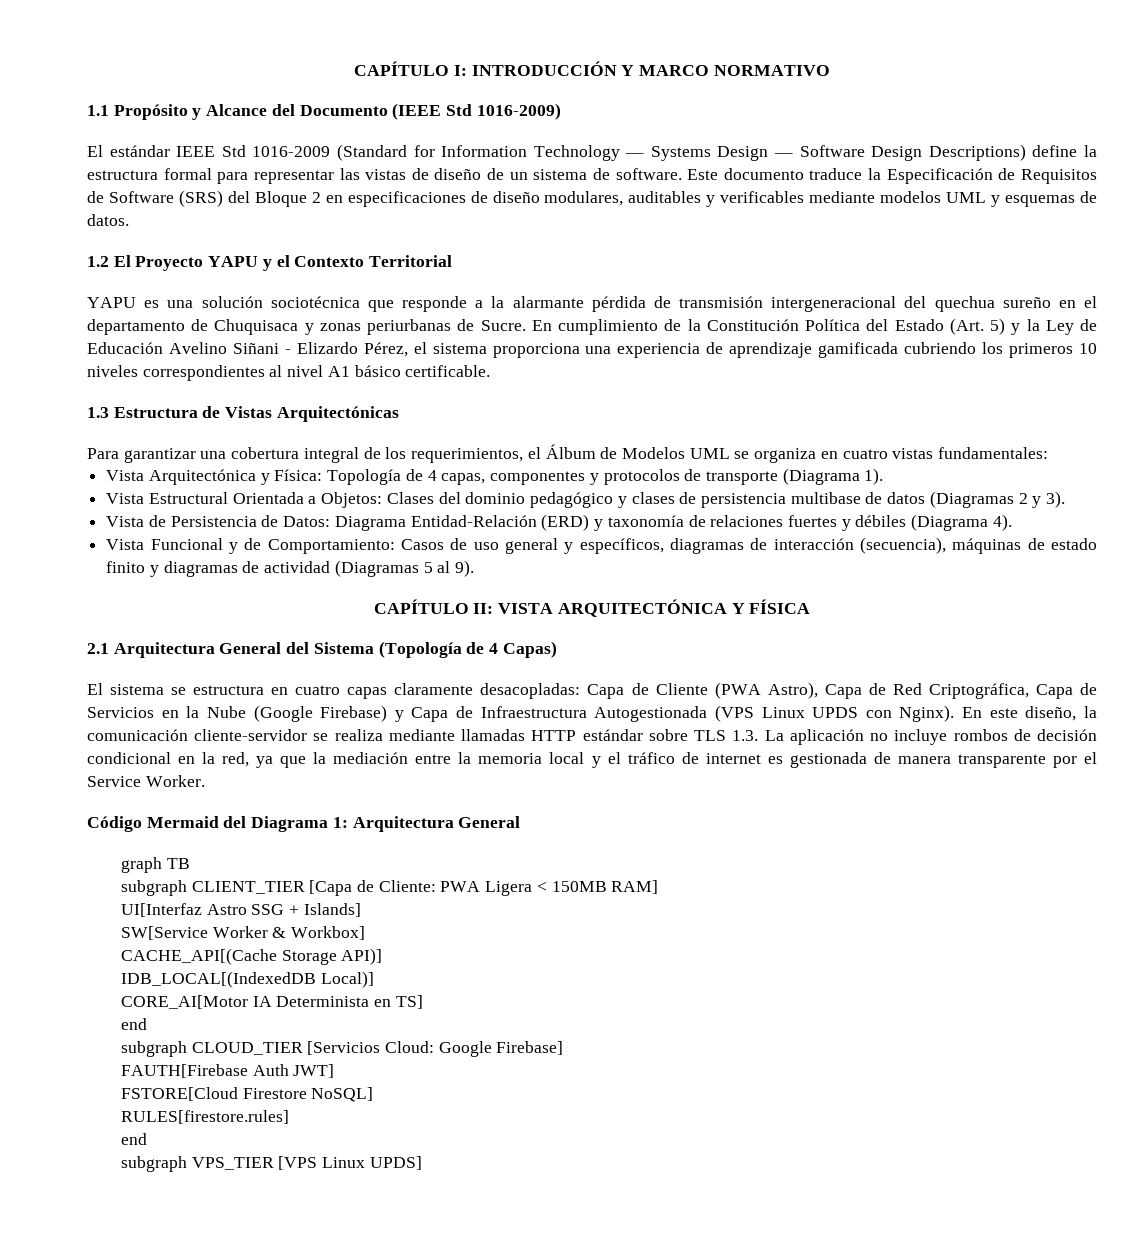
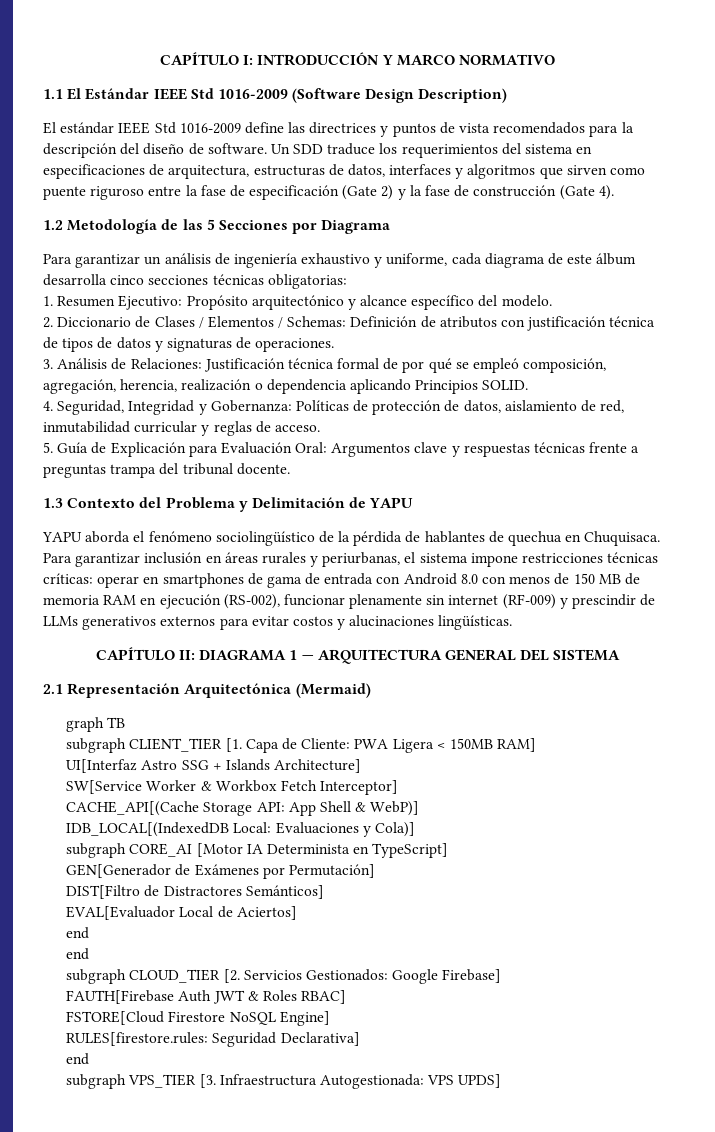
- 1.1 Propósito y Alcance del Documento (IEEE Std 1016-2009)
+ 1.1 El Estándar IEEE Std 1016-2009 (Software Design Description)
- El estándar IEEE Std 1016-2009 (Standard for Information Technology — Systems Design — Software Design Descriptions) define la estructura formal para representar las vistas de diseño de un sistema de software. Este documento traduce la Especificación de Requisitos de Software (SRS) del Bloque 2 en especificaciones de diseño modulares, auditables y verificables mediante modelos UML y esquemas de datos.
- 1.2 El Proyecto YAPU y el Contexto Territorial
- YAPU es una solución sociotécnica que responde a la alarmante pérdida de transmisión intergeneracional del quechua sureño en el departamento de Chuquisaca y zonas periurbanas de Sucre. En cumplimiento de la Constitución Política del Estado (Art. 5) y la Ley de Educación Avelino Siñani - Elizardo Pérez, el sistema proporciona una experiencia de aprendizaje gamificada cubriendo los primeros 10 niveles correspondientes al nivel A1 básico certificable.
- 1.3 Estructura de Vistas Arquitectónicas
- Para garantizar una cobertura integral de los requerimientos, el Álbum de Modelos UML se organiza en cuatro vistas fundamentales:
- Vista Arquitectónica y Física: Topología de 4 capas, componentes y protocolos de transporte (Diagrama 1).
- Vista Estructural Orientada a Objetos: Clases del dominio pedagógico y clases de persistencia multibase de datos (Diagramas 2 y 3).
- Vista de Persistencia de Datos: Diagrama Entidad-Relación (ERD) y taxonomía de relaciones fuertes y débiles (Diagrama 4).
- Vista Funcional y de Comportamiento: Casos de uso general y específicos, diagramas de interacción (secuencia), máquinas de estado finito y diagramas de actividad (Diagramas 5 al 9).
- CAPÍTULO II: VISTA ARQUITECTÓNICA Y FÍSICA
- 2.1 Arquitectura General del Sistema (Topología de 4 Capas)
- El sistema se estructura en cuatro capas claramente desacopladas: Capa de Cliente (PWA Astro), Capa de Red Criptográfica, Capa de Servicios en la Nube (Google Firebase) y Capa de Infraestructura Autogestionada (VPS Linux UPDS con Nginx). En este diseño, la comunicación cliente-servidor se realiza mediante llamadas HTTP estándar sobre TLS 1.3. La aplicación no incluye rombos de decisión condicional en la red, ya que la mediación entre la memoria local y el tráfico de internet es gestionada de manera transparente por el Service Worker.
- Código Mermaid del Diagrama 1: Arquitectura General
+ El estándar IEEE Std 1016-2009 define las directrices y puntos de vista recomendados para la descripción del diseño de software. Un SDD traduce los requerimientos del sistema en especificaciones de arquitectura, estructuras de datos, interfaces y algoritmos que sirven como puente riguroso entre la fase de especificación (Gate 2) y la fase de construcción (Gate 4).
+ 1.2 Metodología de las 5 Secciones por Diagrama
+ Para garantizar un análisis de ingeniería exhaustivo y uniforme, cada diagrama de este álbum desarrolla cinco secciones técnicas obligatorias:
+ 1. Resumen Ejecutivo: Propósito arquitectónico y alcance específico del modelo.
+ 2. Diccionario de Clases / Elementos / Schemas: Definición de atributos con justificación técnica de tipos de datos y signaturas de operaciones.
+ 3. Análisis de Relaciones: Justificación técnica formal de por qué se empleó composición, agregación, herencia, realización o dependencia aplicando Principios SOLID.
+ 4. Seguridad, Integridad y Gobernanza: Políticas de protección de datos, aislamiento de red, inmutabilidad curricular y reglas de acceso.
+ 5. Guía de Explicación para Evaluación Oral: Argumentos clave y respuestas técnicas frente a preguntas trampa del tribunal docente.
+ 1.3 Contexto del Problema y Delimitación de YAPU
+ YAPU aborda el fenómeno sociolingüístico de la pérdida de hablantes de quechua en Chuquisaca. Para garantizar inclusión en áreas rurales y periurbanas, el sistema impone restricciones técnicas críticas: operar en smartphones de gama de entrada con Android 8.0 con menos de 150 MB de memoria RAM en ejecución (RS-002), funcionar plenamente sin internet (RF-009) y prescindir de LLMs generativos externos para evitar costos y alucinaciones lingüísticas.
+ CAPÍTULO II: DIAGRAMA 1 — ARQUITECTURA GENERAL DEL SISTEMA
+ 2.1 Representación Arquitectónica (Mermaid)
- subgraph CLIENT_TIER [Capa de Cliente: PWA Ligera < 150MB RAM]
+ subgraph CLIENT_TIER [1. Capa de Cliente: PWA Ligera < 150MB RAM]
- UI[Interfaz Astro SSG + Islands]
+ UI[Interfaz Astro SSG + Islands Architecture]
- SW[Service Worker & Workbox]
+ SW[Service Worker & Workbox Fetch Interceptor]
- CACHE_API[(Cache Storage API)]
- IDB_LOCAL[(IndexedDB Local)]
- CORE_AI[Motor IA Determinista en TS]
+ CACHE_API[(Cache Storage API: App Shell & WebP)]
+ IDB_LOCAL[(IndexedDB Local: Evaluaciones y Cola)]
+ subgraph CORE_AI [Motor IA Determinista en TypeScript]
+ GEN[Generador de Exámenes por Permutación]
+ DIST[Filtro de Distractores Semánticos]
+ EVAL[Evaluador Local de Aciertos]
+ end
- subgraph CLOUD_TIER [Servicios Cloud: Google Firebase]
+ subgraph CLOUD_TIER [2. Servicios Gestionados: Google Firebase]
- FAUTH[Firebase Auth JWT]
- FSTORE[Cloud Firestore NoSQL]
- RULES[firestore.rules]
+ FAUTH[Firebase Auth JWT & Roles RBAC]
+ FSTORE[Cloud Firestore NoSQL Engine]
+ RULES[firestore.rules: Seguridad Declarativa]
- subgraph VPS_TIER [VPS Linux UPDS]
+ subgraph VPS_TIER [3. Infraestructura Autogestionada: VPS UPDS]

